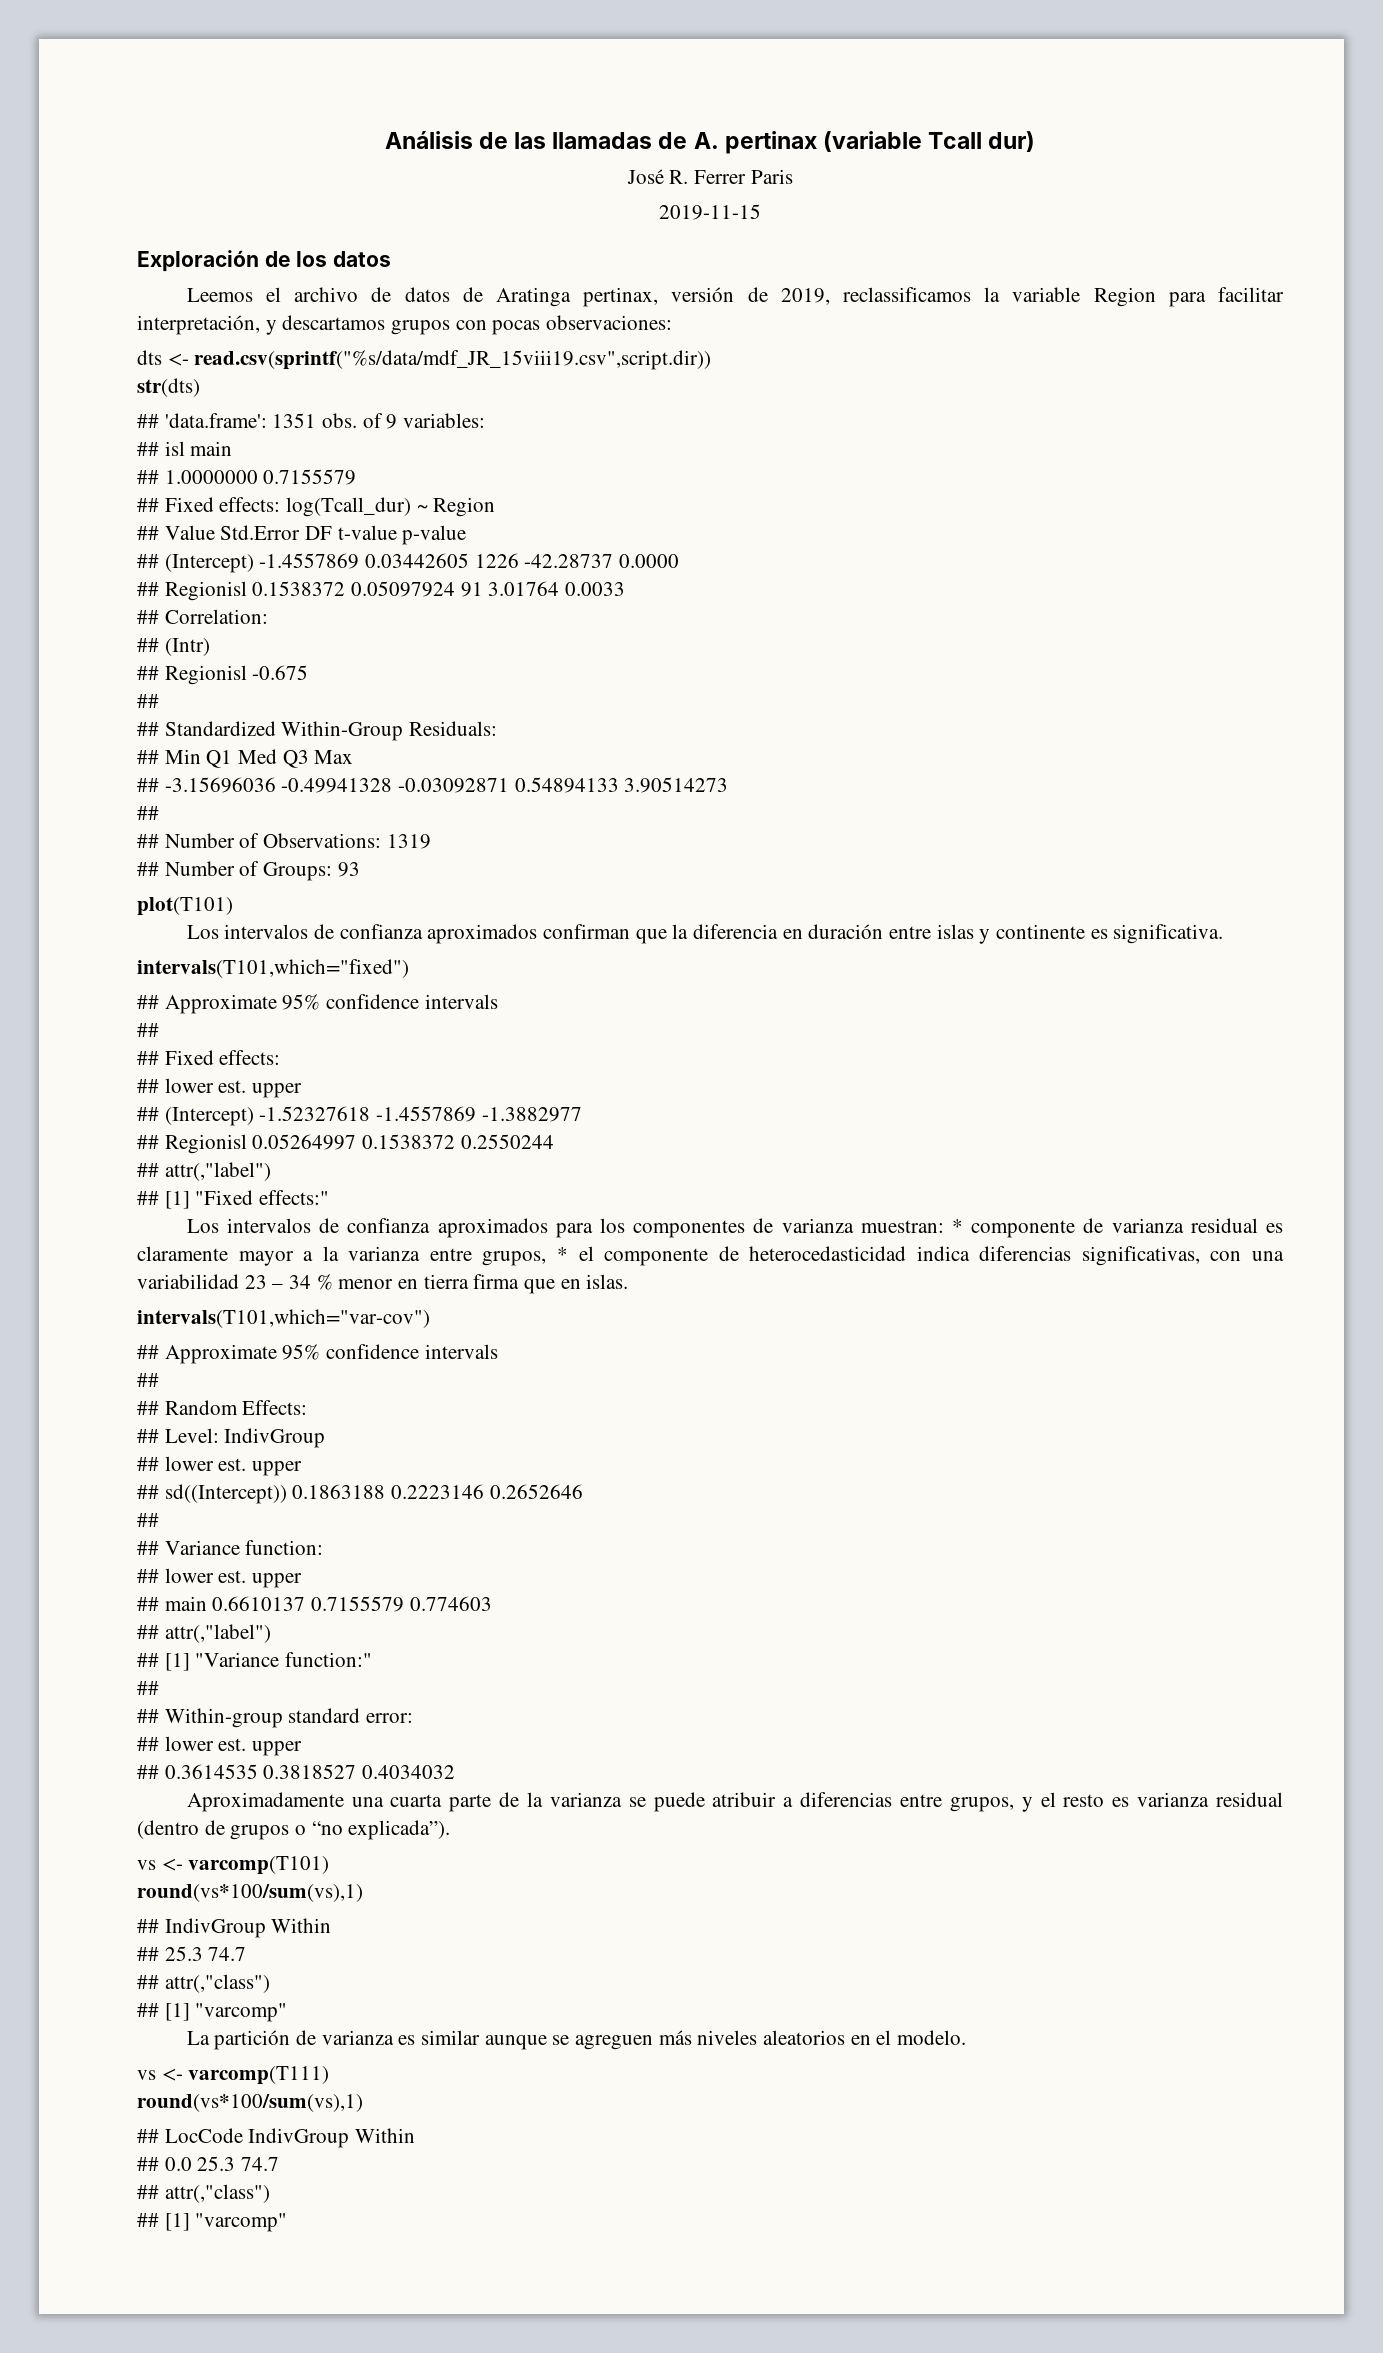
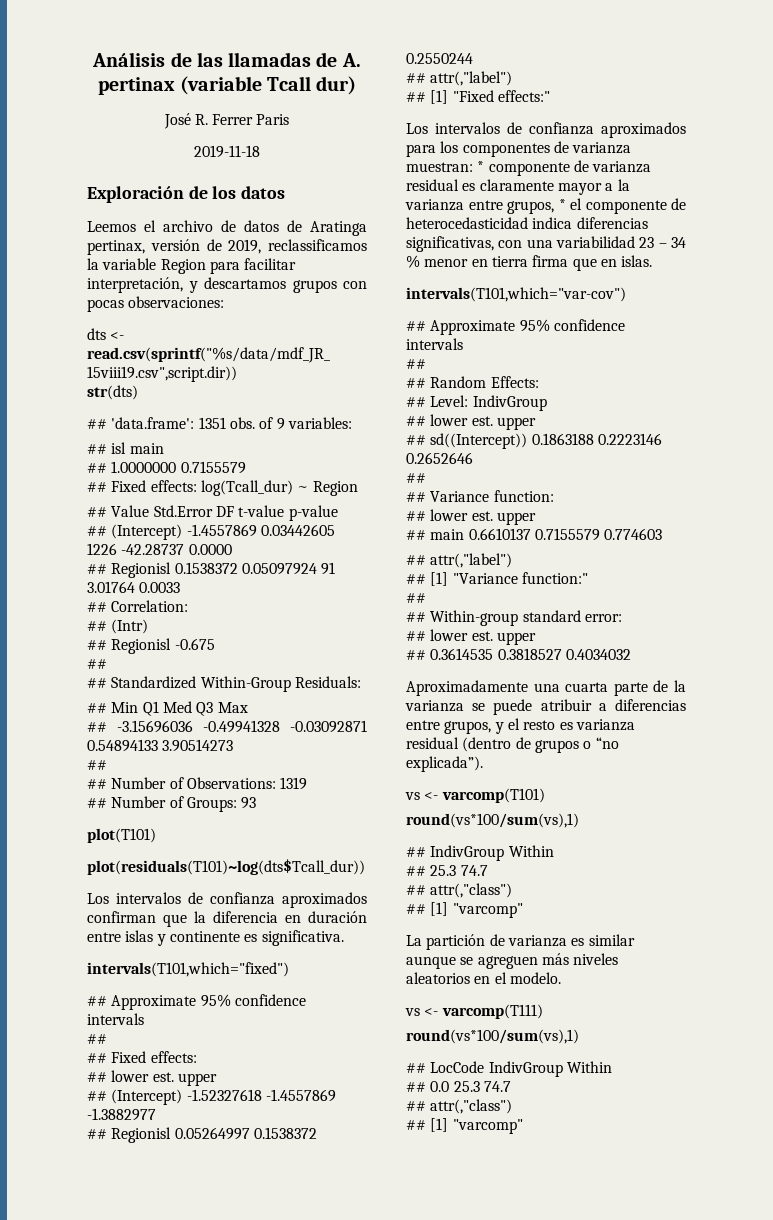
- 2019-11-15
+ 2019-11-18
+ plot(residuals(T101)~log(dts$Tcall_dur))

